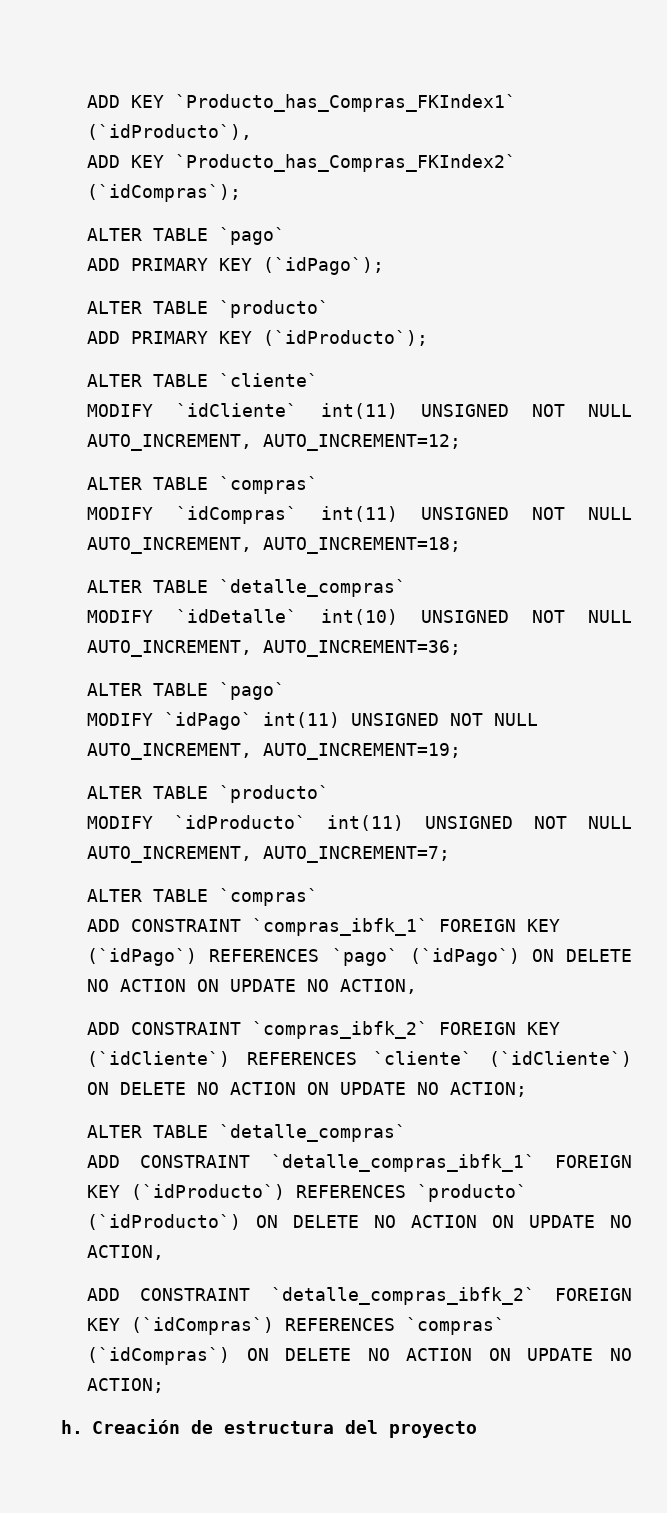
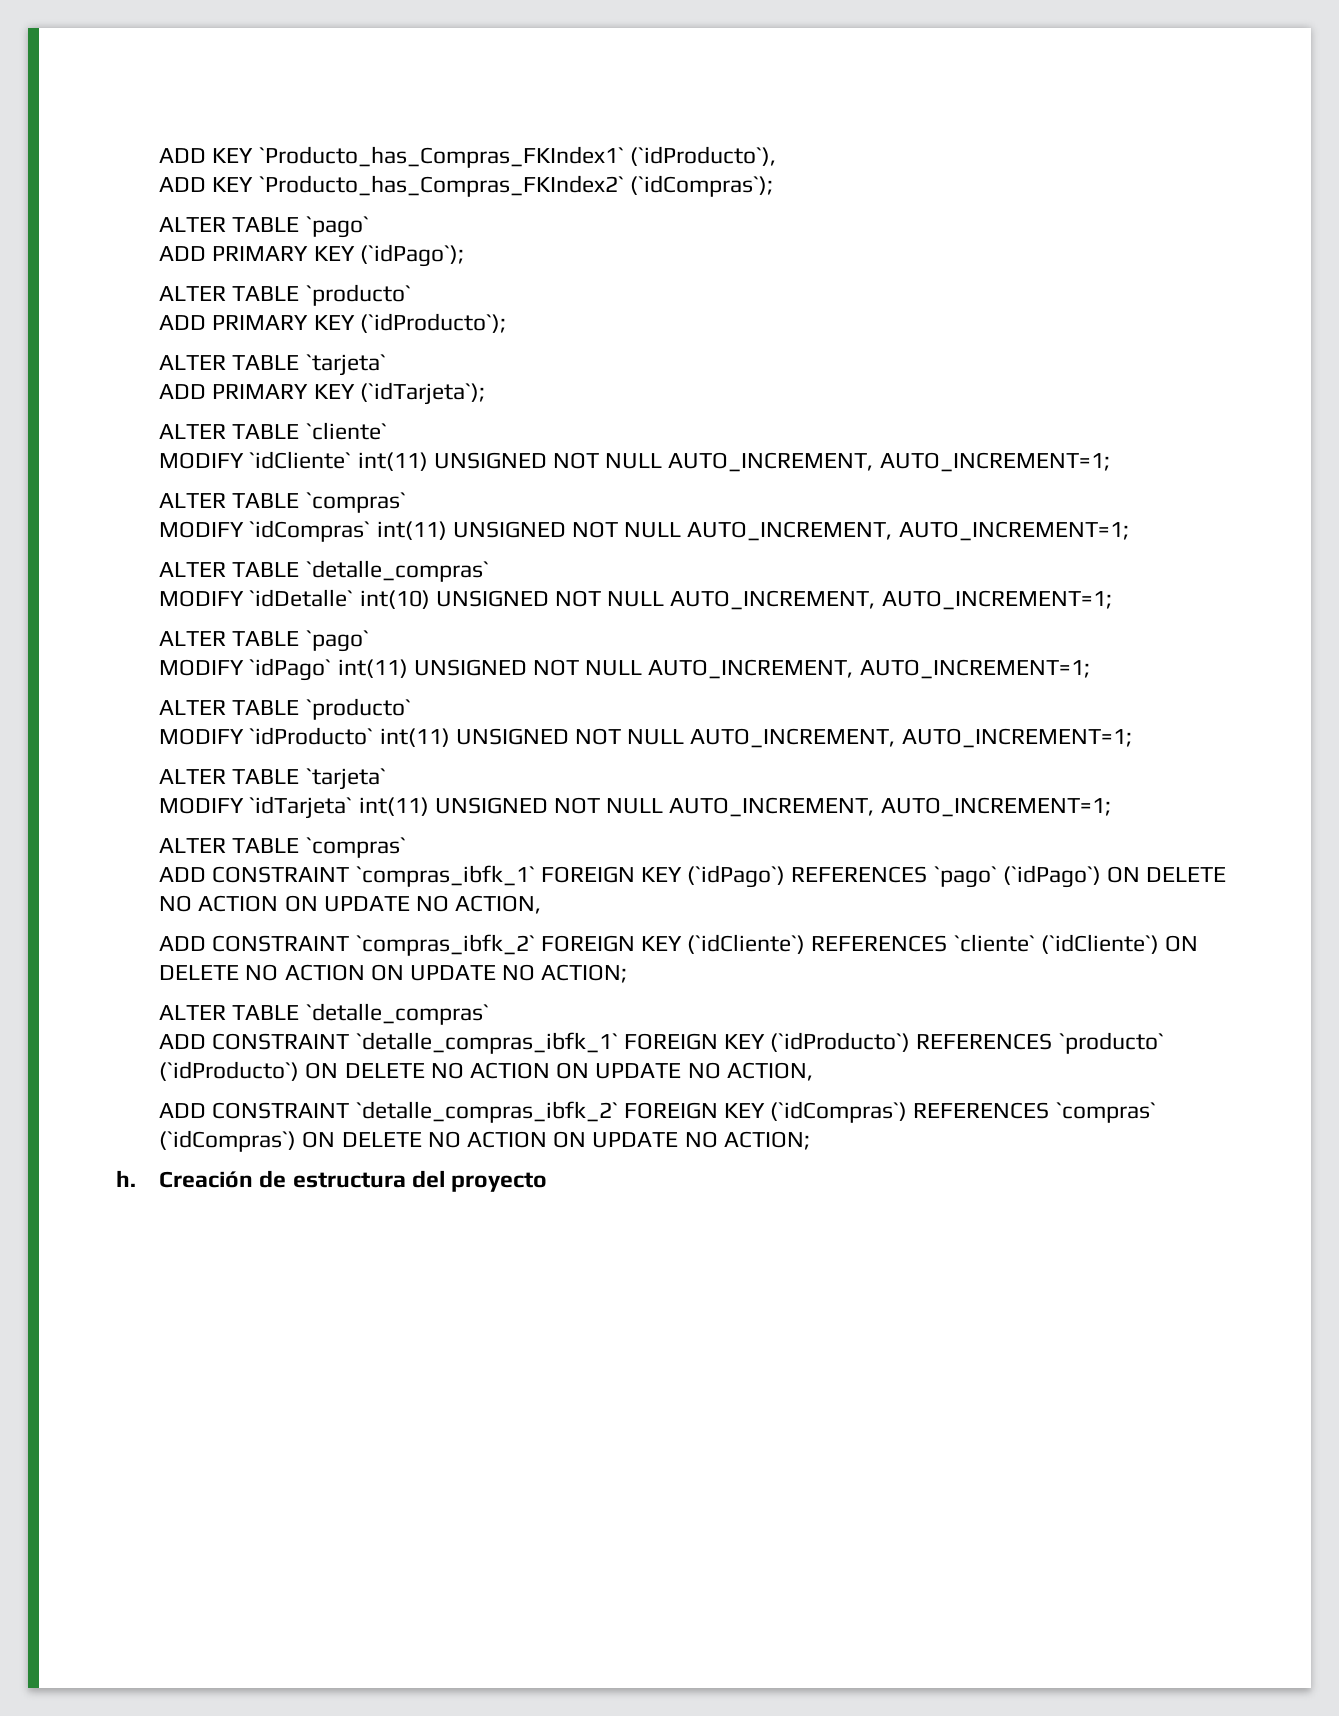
  ADD PRIMARY KEY (`idProducto`);
+ ALTER TABLE `tarjeta`
+ ADD PRIMARY KEY (`idTarjeta`);
- MODIFY `idCliente` int(11) UNSIGNED NOT NULL AUTO_INCREMENT, AUTO_INCREMENT=12;
+ MODIFY `idCliente` int(11) UNSIGNED NOT NULL AUTO_INCREMENT, AUTO_INCREMENT=1;
- MODIFY `idCompras` int(11) UNSIGNED NOT NULL AUTO_INCREMENT, AUTO_INCREMENT=18;
+ MODIFY `idCompras` int(11) UNSIGNED NOT NULL AUTO_INCREMENT, AUTO_INCREMENT=1;
- MODIFY `idDetalle` int(10) UNSIGNED NOT NULL AUTO_INCREMENT, AUTO_INCREMENT=36;
+ MODIFY `idDetalle` int(10) UNSIGNED NOT NULL AUTO_INCREMENT, AUTO_INCREMENT=1;
- MODIFY `idPago` int(11) UNSIGNED NOT NULL AUTO_INCREMENT, AUTO_INCREMENT=19;
+ MODIFY `idPago` int(11) UNSIGNED NOT NULL AUTO_INCREMENT, AUTO_INCREMENT=1;
- MODIFY `idProducto` int(11) UNSIGNED NOT NULL AUTO_INCREMENT, AUTO_INCREMENT=7;
+ MODIFY `idProducto` int(11) UNSIGNED NOT NULL AUTO_INCREMENT, AUTO_INCREMENT=1;
+ ALTER TABLE `tarjeta`
+ MODIFY `idTarjeta` int(11) UNSIGNED NOT NULL AUTO_INCREMENT, AUTO_INCREMENT=1;

